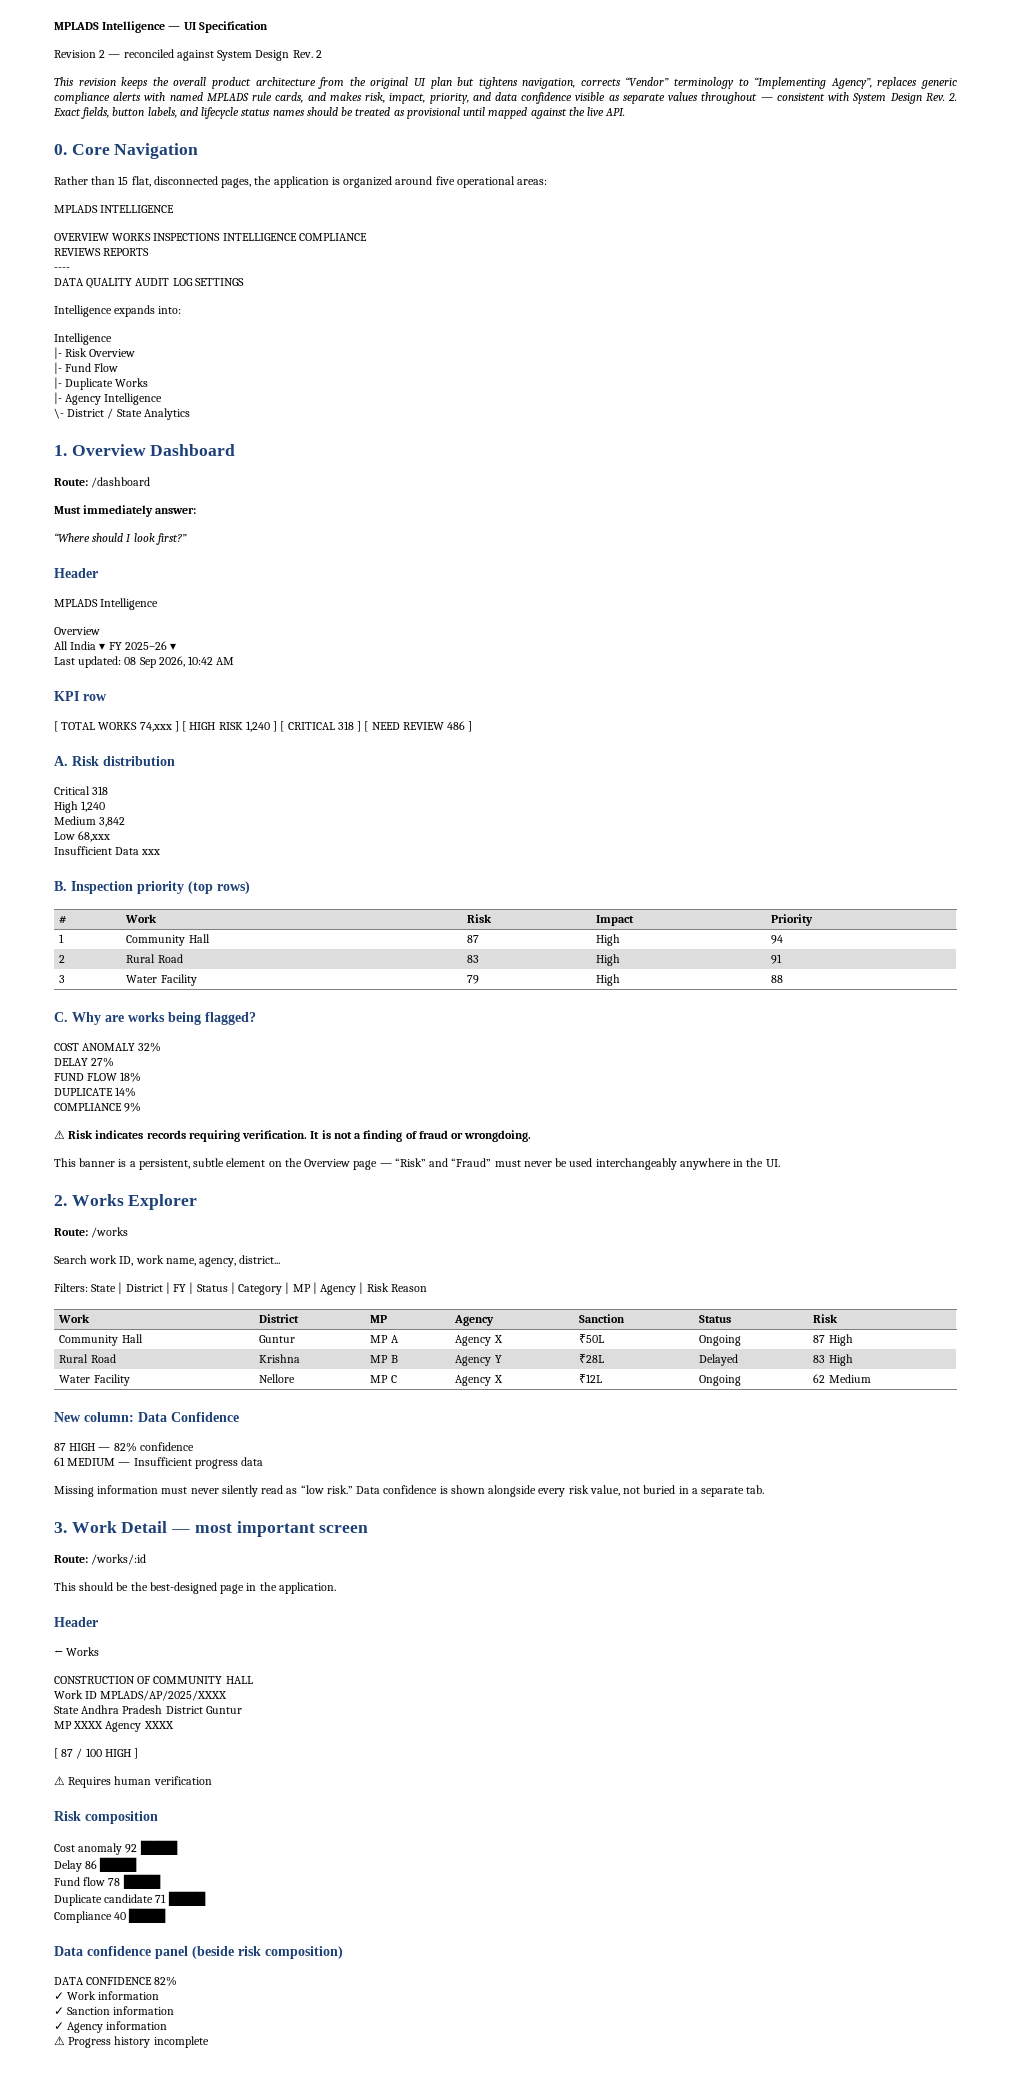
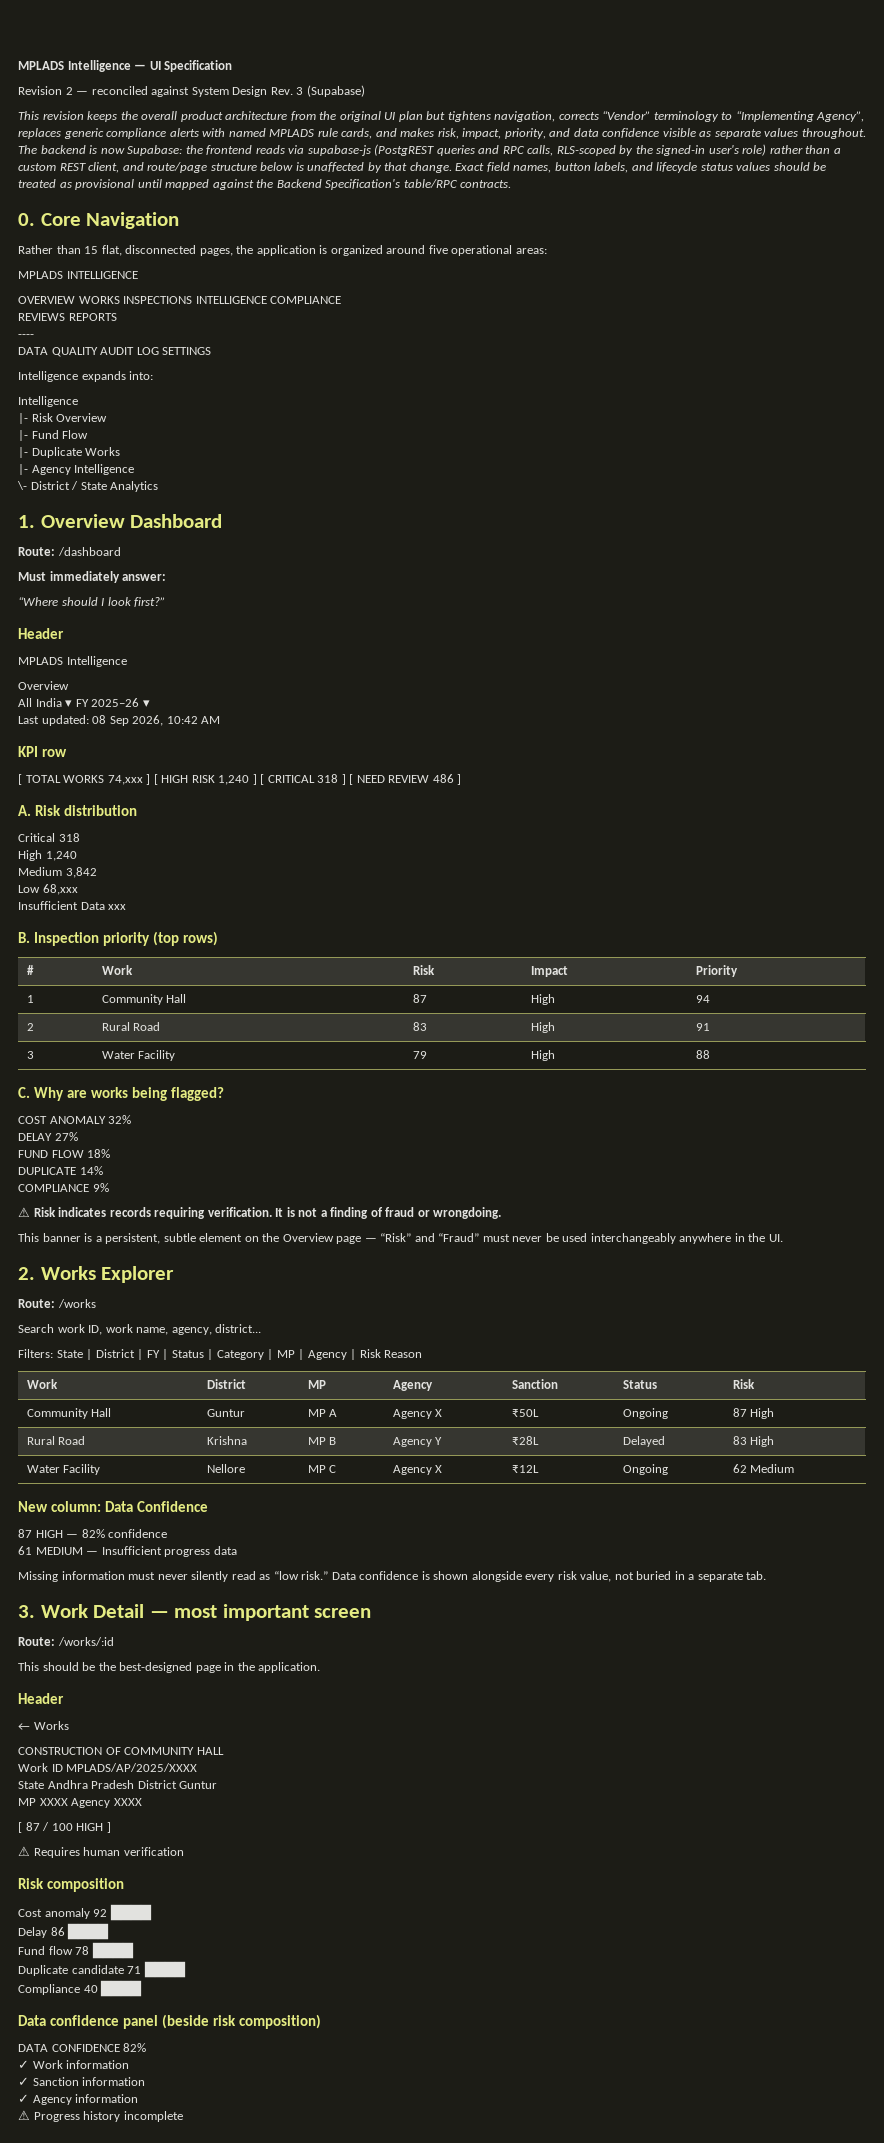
- Revision 2 — reconciled against System Design Rev. 2
+ Revision 2 — reconciled against System Design Rev. 3 (Supabase)
- This revision keeps the overall product architecture from the original UI plan but tightens navigation, corrects “Vendor” terminology to “Implementing Agency”, replaces generic compliance alerts with named MPLADS rule cards, and makes risk, impact, priority, and data confidence visible as separate values throughout — consistent with System Design Rev. 2. Exact fields, button labels, and lifecycle status names should be treated as provisional until mapped against the live API.
+ This revision keeps the overall product architecture from the original UI plan but tightens navigation, corrects “Vendor” terminology to “Implementing Agency”, replaces generic compliance alerts with named MPLADS rule cards, and makes risk, impact, priority, and data confidence visible as separate values throughout. The backend is now Supabase: the frontend reads via supabase-js (PostgREST queries and RPC calls, RLS-scoped by the signed-in user's role) rather than a custom REST client, and route/page structure below is unaffected by that change. Exact field names, button labels, and lifecycle status values should be treated as provisional until mapped against the Backend Specification's table/RPC contracts.

